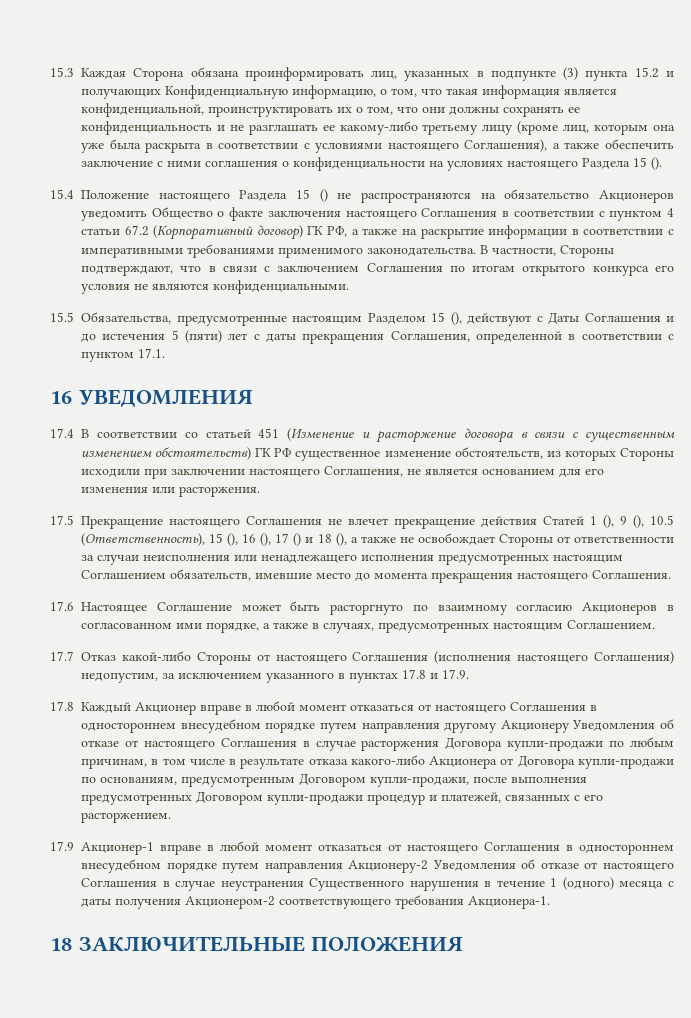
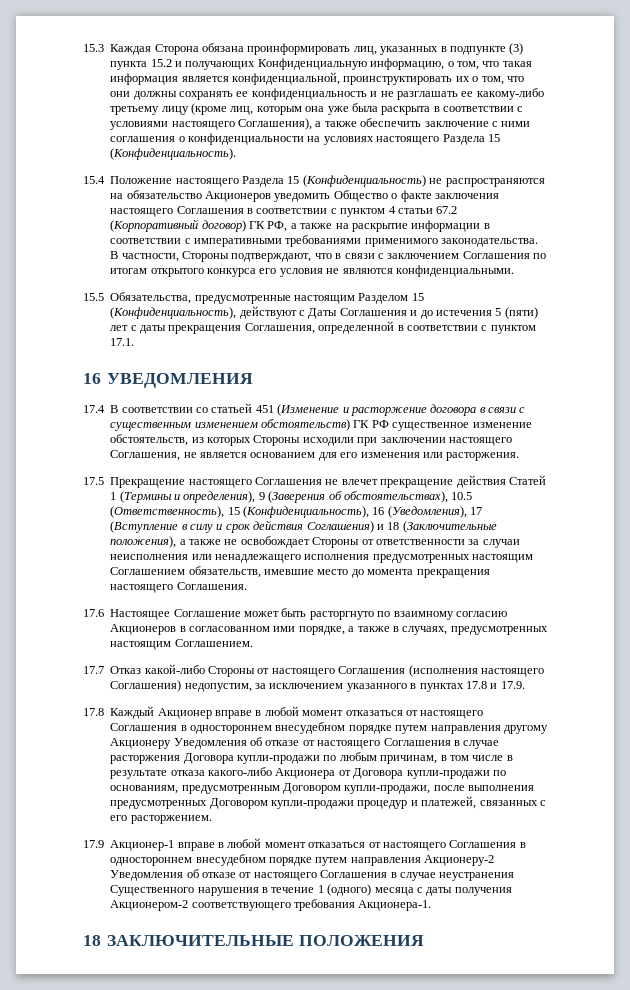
- 15.3 Каждая Сторона обязана проинформировать лиц, указанных в подпункте (3) пункта 15.2 и получающих Конфиденциальную информацию, о том, что такая информация является конфиденциальной, проинструктировать их о том, что они должны сохранять ее конфиденциальность и не разглашать ее какому-либо третьему лицу (кроме лиц, которым она уже была раскрыта в соответствии с условиями настоящего Соглашения), а также обеспечить заключение с ними соглашения о конфиденциальности на условиях настоящего Раздела 15 ().
+ 15.3 Каждая Сторона обязана проинформировать лиц, указанных в подпункте (3) пункта 15.2 и получающих Конфиденциальную информацию, о том, что такая информация является конфиденциальной, проинструктировать их о том, что они должны сохранять ее конфиденциальность и не разглашать ее какому-либо третьему лицу (кроме лиц, которым она уже была раскрыта в соответствии с условиями настоящего Соглашения), а также обеспечить заключение с ними соглашения о конфиденциальности на условиях настоящего Раздела 15 (Конфиденциальность).
- 15.4 Положение настоящего Раздела 15 () не распространяются на обязательство Акционеров уведомить Общество о факте заключения настоящего Соглашения в соответствии с пунктом 4 статьи 67.2 (Корпоративный договор) ГК РФ, а также на раскрытие информации в соответствии с императивными требованиями применимого законодательства.
+ 15.4 Положение настоящего Раздела 15 (Конфиденциальность) не распространяются на обязательство Акционеров уведомить Общество о факте заключения настоящего Соглашения в соответствии с пунктом 4 статьи 67.2 (Корпоративный договор) ГК РФ, а также на раскрытие информации в соответствии с императивными требованиями применимого законодательства.
- 15.5 Обязательства, предусмотренные настоящим Разделом 15 (), действуют с Даты Соглашения и до истечения 5 (пяти) лет с даты прекращения Соглашения, определенной в соответствии с пунктом 17.1.
+ 15.5 Обязательства, предусмотренные настоящим Разделом 15 (Конфиденциальность), действуют с Даты Соглашения и до истечения 5 (пяти) лет с даты прекращения Соглашения, определенной в соответствии с пунктом 17.1.
- 17.5 Прекращение настоящего Соглашения не влечет прекращение действия Статей 1 (), 9 (), 10.5 (Ответственность), 15 (), 16 (), 17 () и 18 (), а также не освобождает Стороны от ответственности за случаи неисполнения или ненадлежащего исполнения предусмотренных настоящим Соглашением обязательств, имевшие место до момента прекращения настоящего Соглашения.
+ 17.5 Прекращение настоящего Соглашения не влечет прекращение действия Статей 1 (Термины и определения), 9 (Заверения об обстоятельствах), 10.5 (Ответственность), 15 (Конфиденциальность), 16 (Уведомления), 17 (Вступление в силу и срок действия Соглашения) и 18 (Заключительные положения), а также не освобождает Стороны от ответственности за случаи неисполнения или ненадлежащего исполнения предусмотренных настоящим Соглашением обязательств, имевшие место до момента прекращения настоящего Соглашения.

